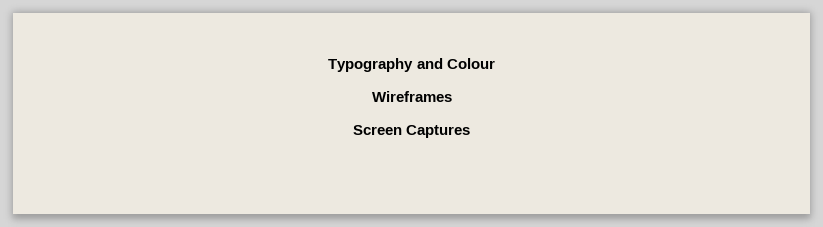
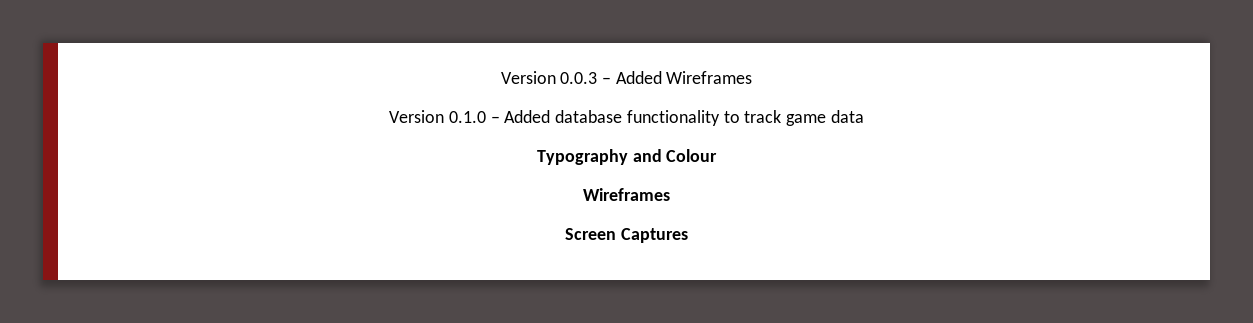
+ Version 0.0.3 – Added Wireframes
+ Version 0.1.0 – Added database functionality to track game data

